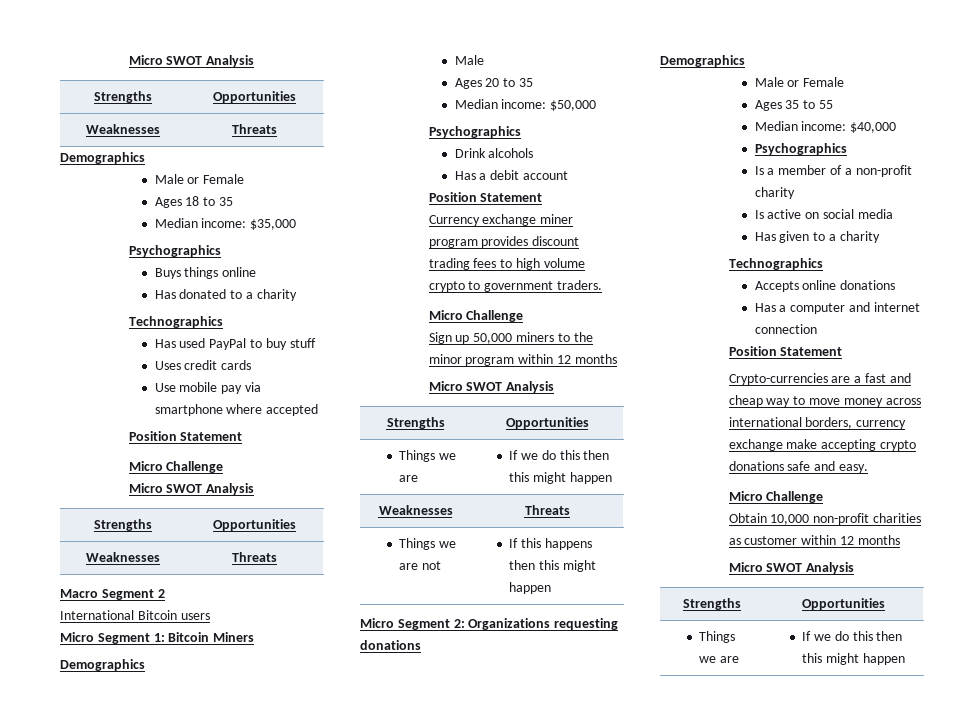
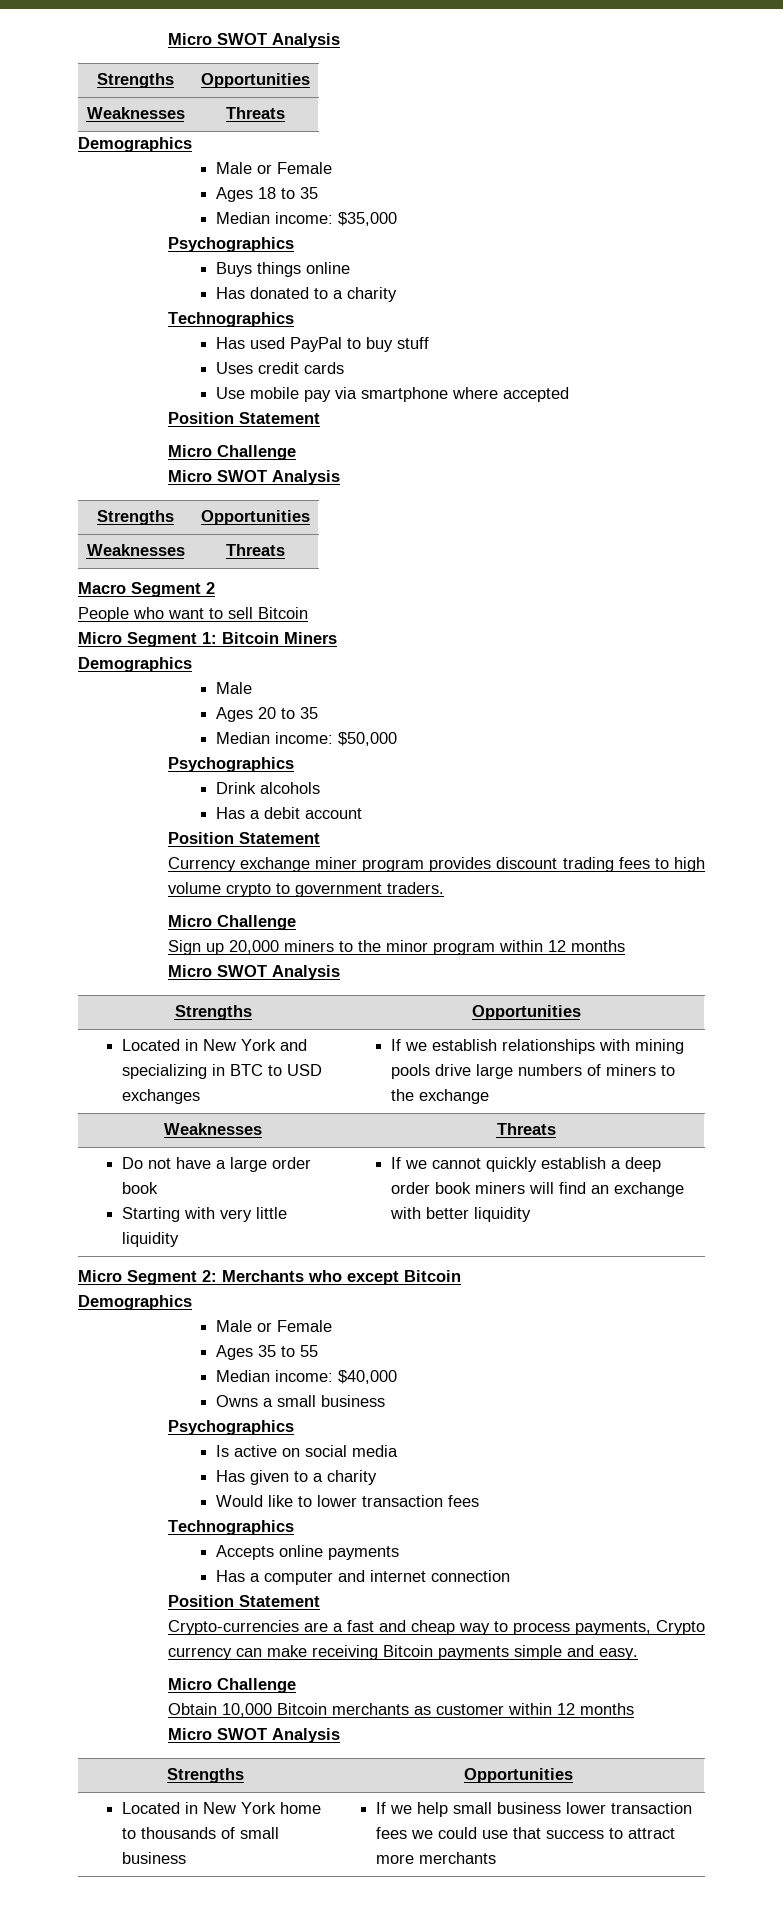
- International Bitcoin users
+ People who want to sell Bitcoin
- Sign up 50,000 miners to the minor program within 12 months
+ Sign up 20,000 miners to the minor program within 12 months
  Micro SWOT Analysis
  Strengths | Opportunities
- Things we are | If we do this then this might happen
+ Located in New York and specializing in BTC to USD exchanges | If we establish relationships with mining pools drive large numbers of miners to the exchange
  Weaknesses | Threats
- Things we are not | If this happens then this might happen
+ Do not have a large order book
+ Starting with very little liquidity | If we cannot quickly establish a deep order book miners will find an exchange with better liquidity
- Micro Segment 2: Organizations requesting donations
+ Micro Segment 2: Merchants who except Bitcoin
  Median income: $40,000
+ Owns a small business
  Psychographics
- Is a member of a non-profit charity
+ Would like to lower transaction fees
- Accepts online donations
+ Accepts online payments
- Crypto-currencies are a fast and cheap way to move money across international borders, currency exchange make accepting crypto donations safe and easy.
+ Crypto-currencies are a fast and cheap way to process payments, Crypto currency can make receiving Bitcoin payments simple and easy.
- Obtain 10,000 non-profit charities as customer within 12 months
+ Obtain 10,000 Bitcoin merchants as customer within 12 months
  Micro SWOT Analysis
  Strengths | Opportunities
- Things we are | If we do this then this might happen
+ Located in New York home to thousands of small business | If we help small business lower transaction fees we could use that success to attract more merchants

